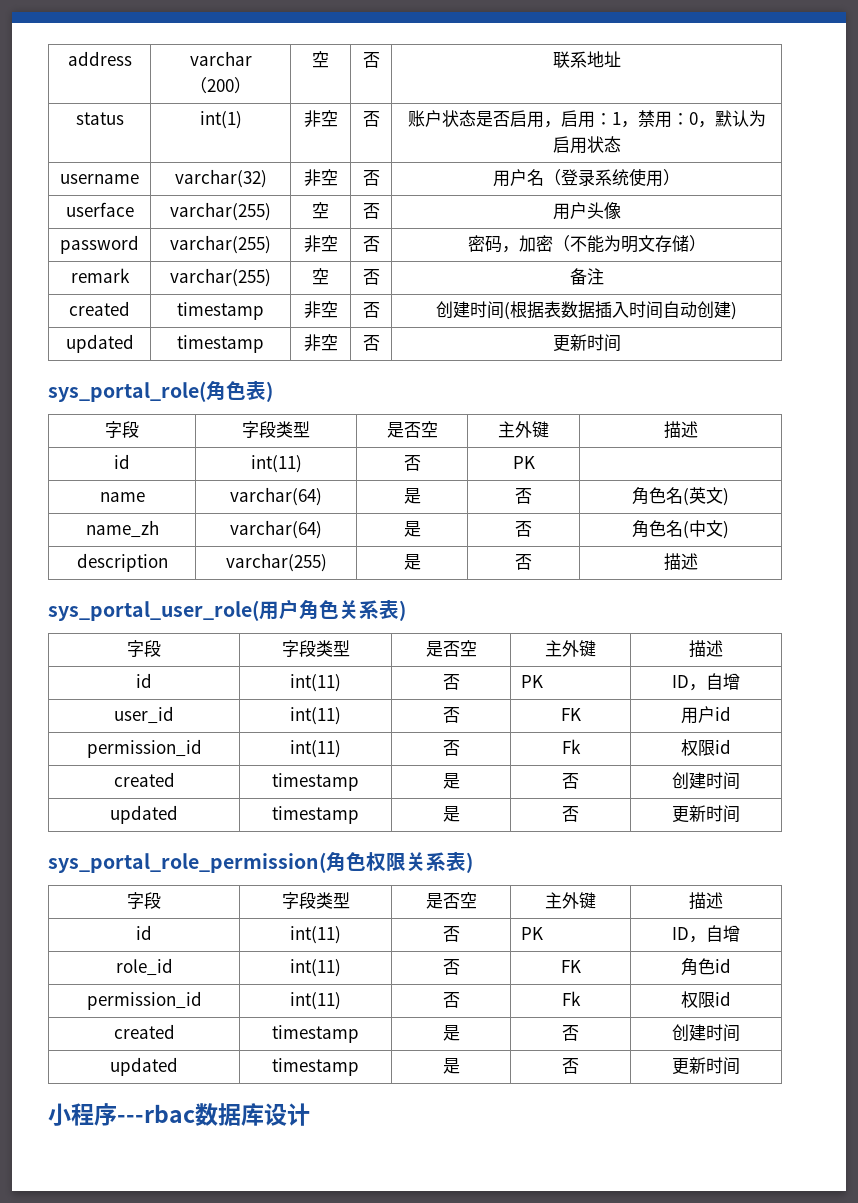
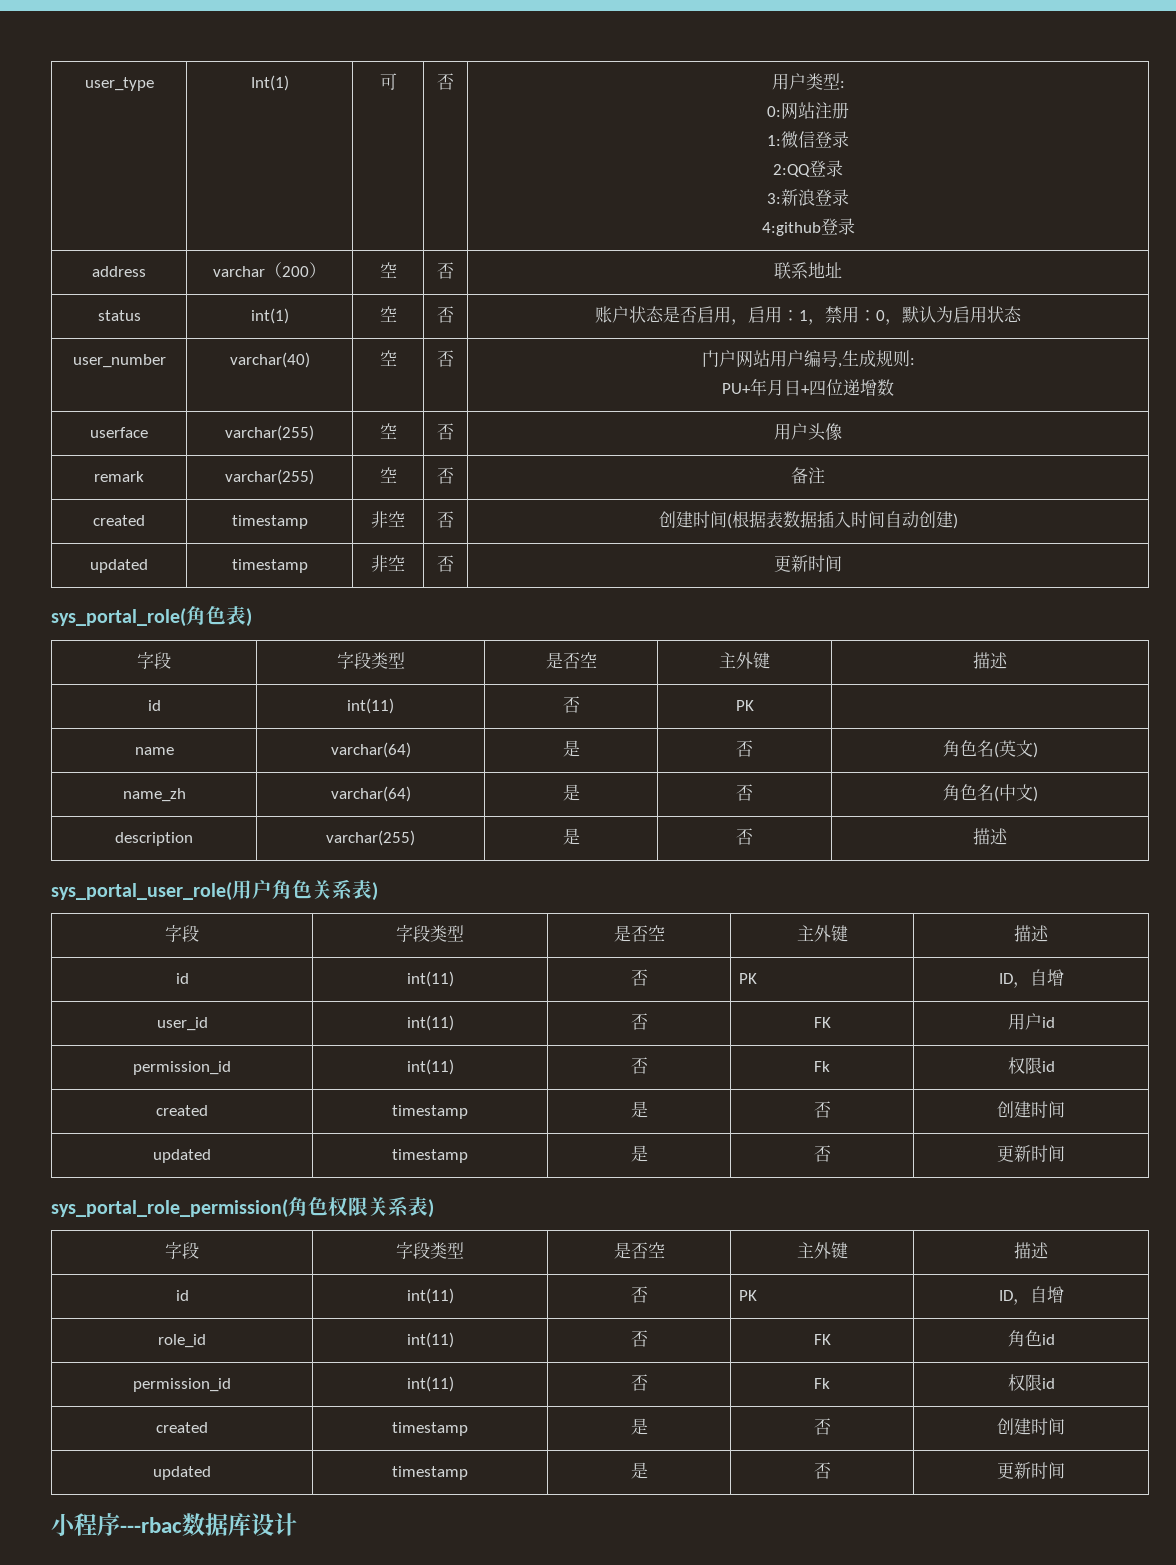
+ user_type | Int(1) | 可 | 否 | 用户类型:
+ 0:网站注册
+ 1:微信登录
+ 2:QQ登录
+ 3:新浪登录
+ 4:github登录
- status | int(1) | 非空 | 否 | 账户状态是否启用，启用：1，禁用：0，默认为启用状态
+ status | int(1) | 空 | 否 | 账户状态是否启用，启用：1，禁用：0，默认为启用状态
- username | varchar(32) | 非空 | 否 | 用户名（登录系统使用）
+ user_number | varchar(40) | 空 | 否 | 门户网站用户编号,生成规则:
+ PU+年月日+四位递增数
- password | varchar(255) | 非空 | 否 | 密码，加密（不能为明文存储）

